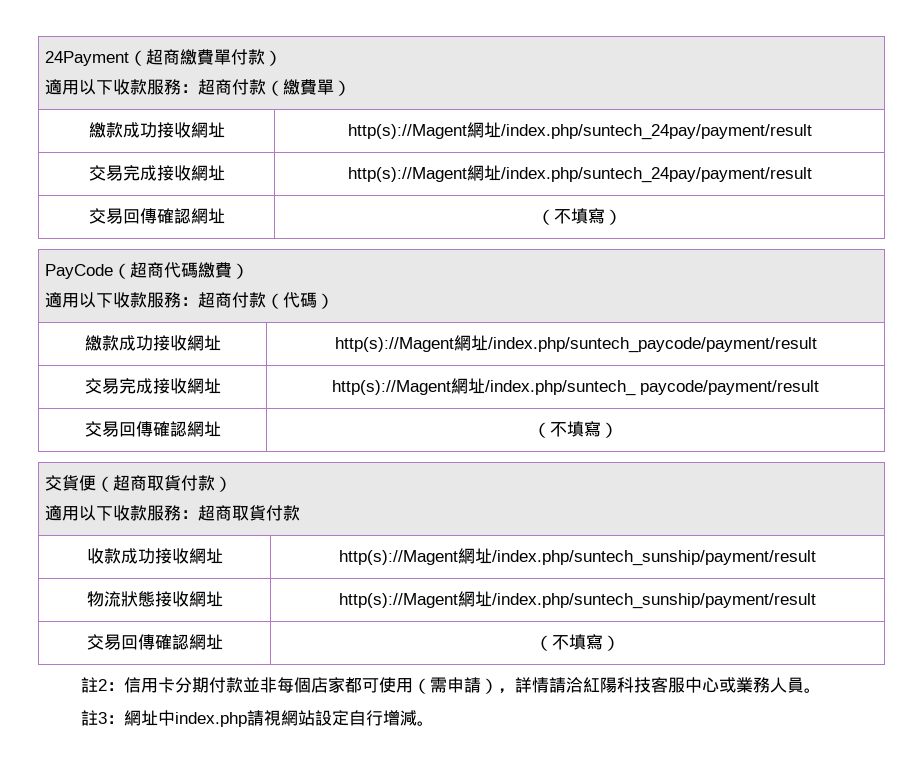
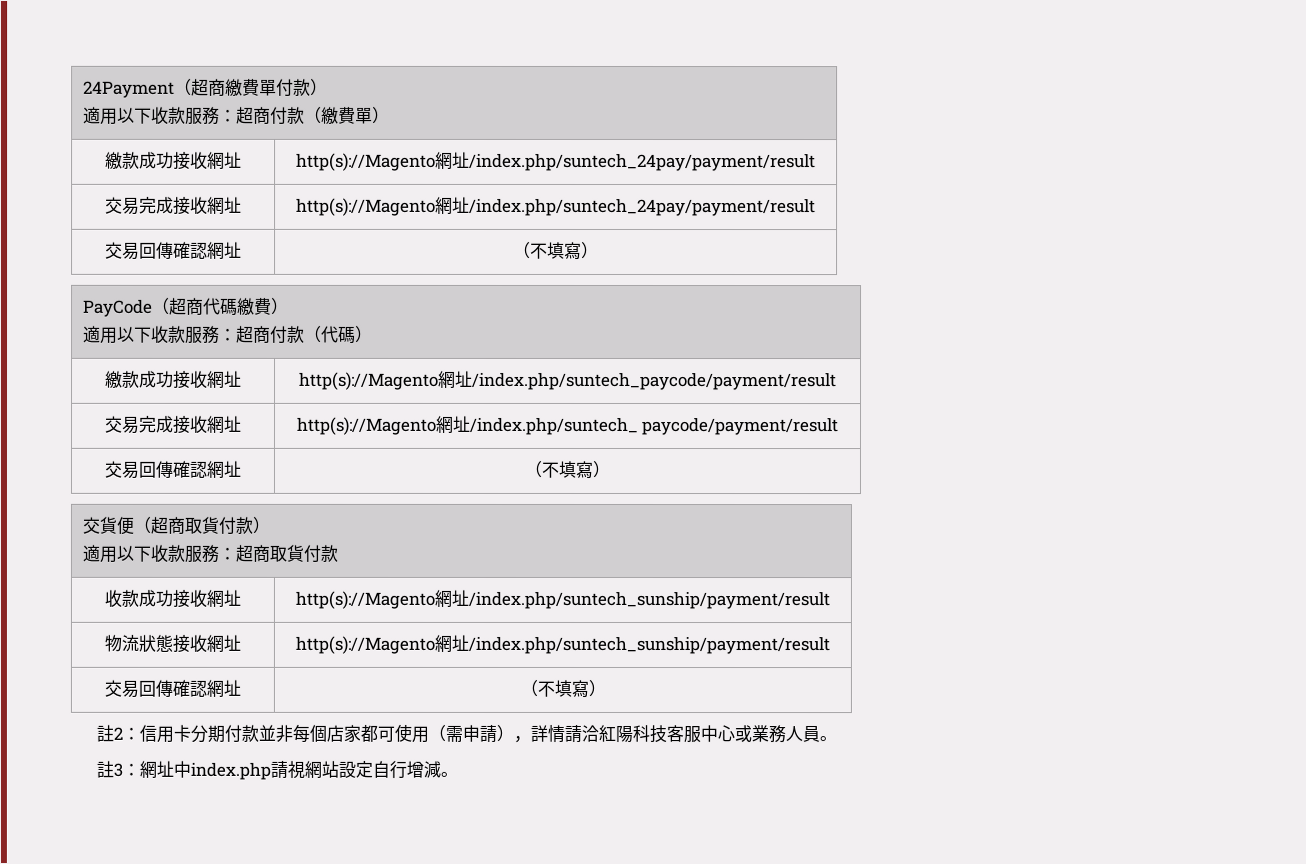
- 繳款成功接收網址 | http(s)://Magent網址/index.php/suntech_24pay/payment/result
+ 繳款成功接收網址 | http(s)://Magento網址/index.php/suntech_24pay/payment/result
- 交易完成接收網址 | http(s)://Magent網址/index.php/suntech_24pay/payment/result
+ 交易完成接收網址 | http(s)://Magento網址/index.php/suntech_24pay/payment/result
- 繳款成功接收網址 | http(s)://Magent網址/index.php/suntech_paycode/payment/result
+ 繳款成功接收網址 | http(s)://Magento網址/index.php/suntech_paycode/payment/result
- 交易完成接收網址 | http(s)://Magent網址/index.php/suntech_ paycode/payment/result
+ 交易完成接收網址 | http(s)://Magento網址/index.php/suntech_ paycode/payment/result
- 收款成功接收網址 | http(s)://Magent網址/index.php/suntech_sunship/payment/result
+ 收款成功接收網址 | http(s)://Magento網址/index.php/suntech_sunship/payment/result
- 物流狀態接收網址 | http(s)://Magent網址/index.php/suntech_sunship/payment/result
+ 物流狀態接收網址 | http(s)://Magento網址/index.php/suntech_sunship/payment/result

